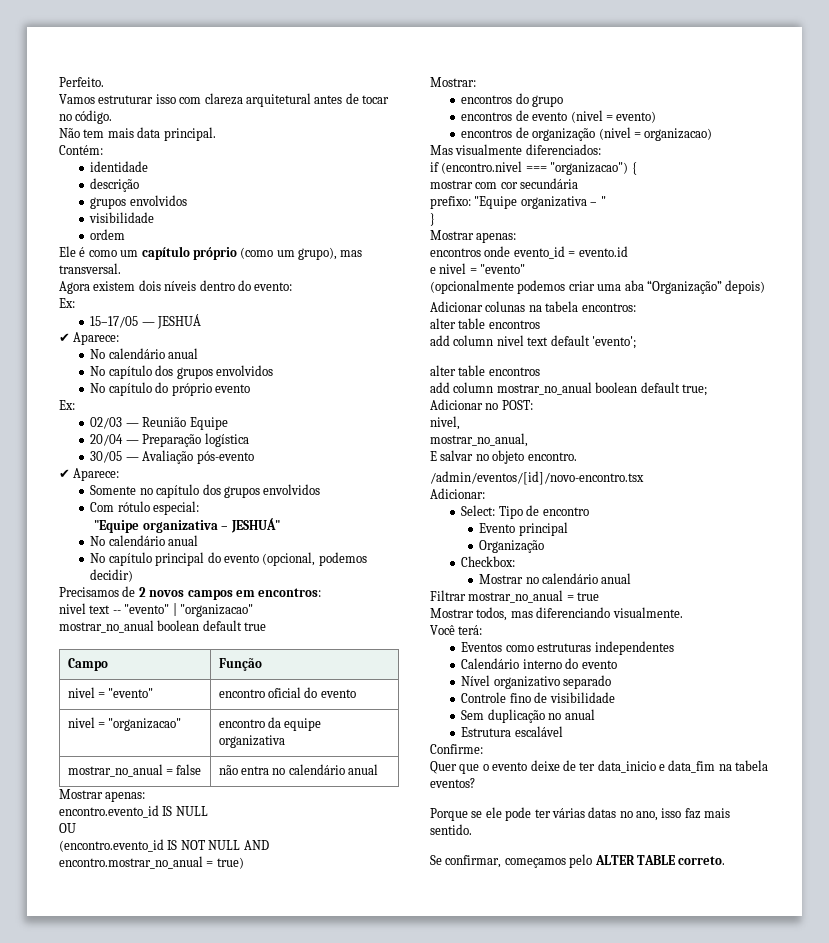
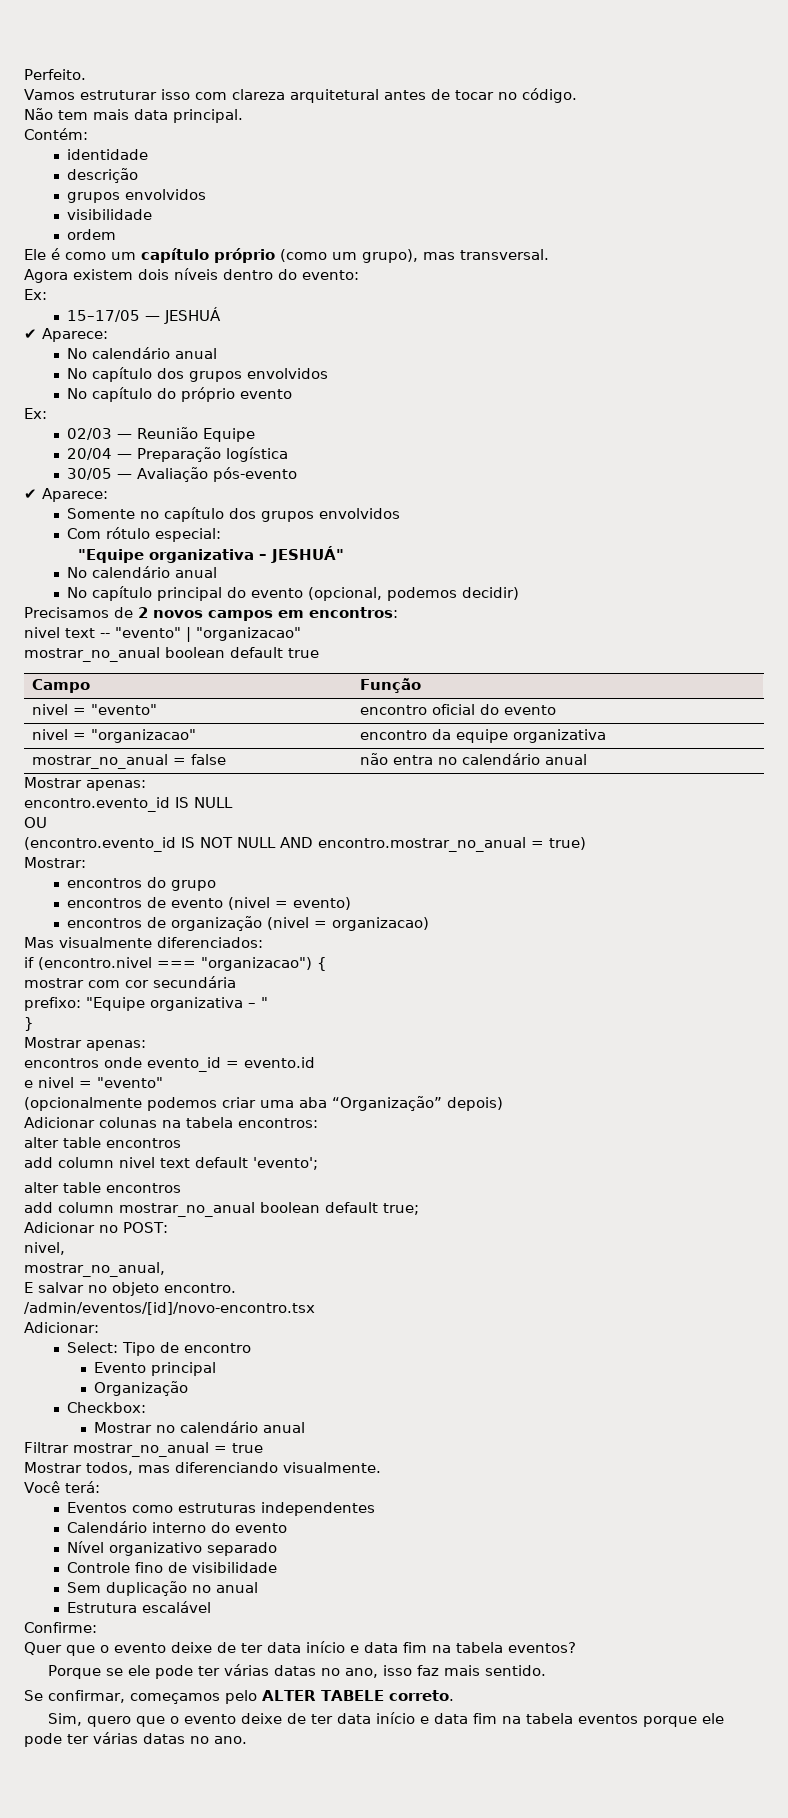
- Quer que o evento deixe de ter data_inicio e data_fim na tabela eventos?
+ Quer que o evento deixe de ter data início e data fim na tabela eventos?
- Se confirmar, começamos pelo ALTER TABLE correto.
+ Se confirmar, começamos pelo ALTER TABELE correto.
+ Sim, quero que o evento deixe de ter data início e data fim na tabela eventos porque ele pode ter várias datas no ano.

